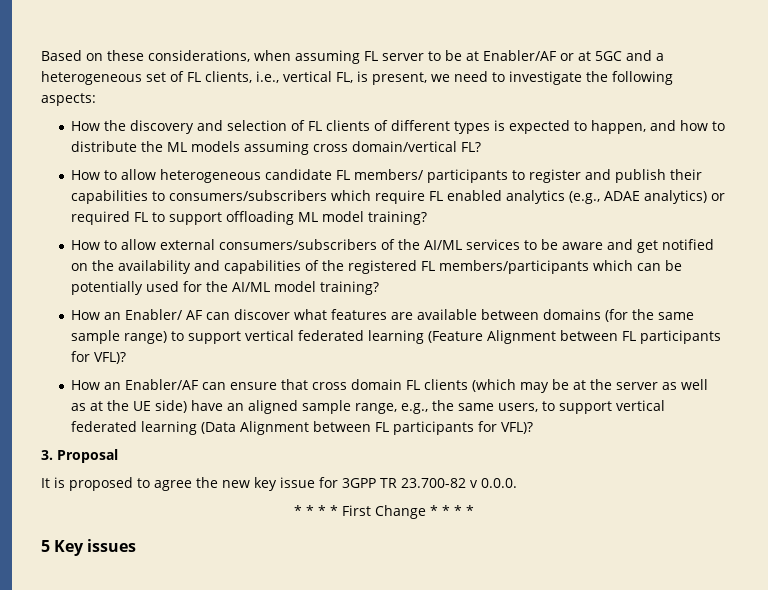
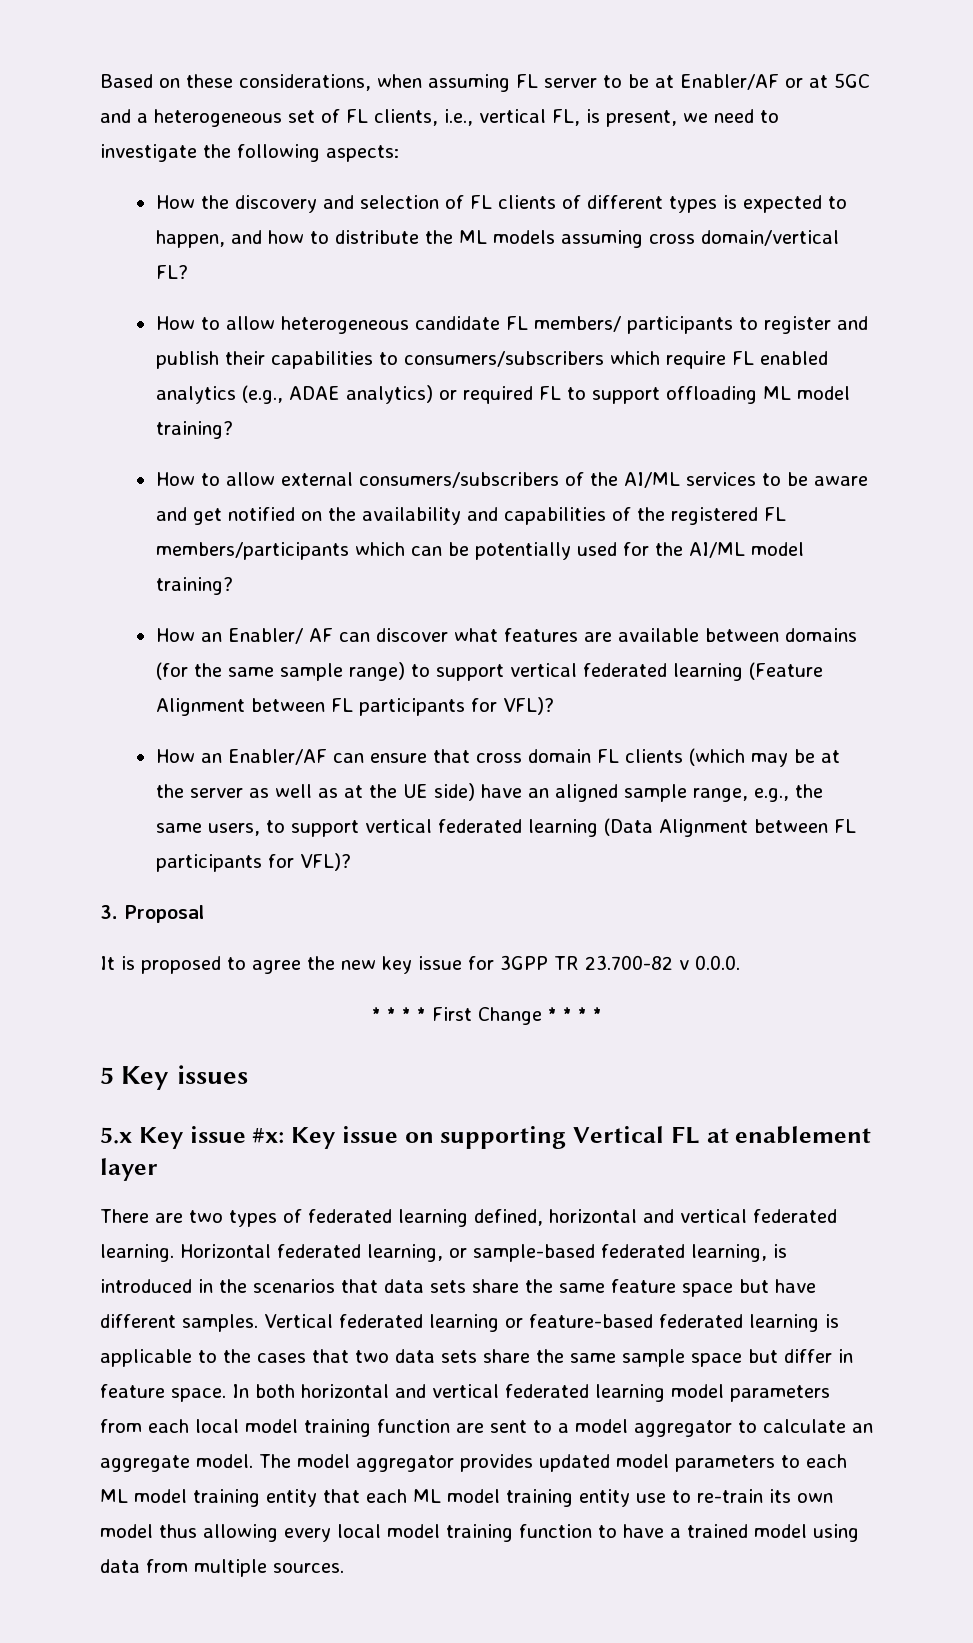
+ 5.x Key issue #x: Key issue on supporting Vertical FL at enablement layer
+ There are two types of federated learning defined, horizontal and vertical federated learning. Horizontal federated learning, or sample-based federated learning, is introduced in the scenarios that data sets share the same feature space but have different samples. Vertical federated learning or feature-based federated learning is applicable to the cases that two data sets share the same sample space but differ in feature space. In both horizontal and vertical federated learning model parameters from each local model training function are sent to a model aggregator to calculate an aggregate model. The model aggregator provides updated model parameters to each ML model training entity that each ML model training entity use to re-train its own model thus allowing every local model training function to have a trained model using data from multiple sources.

